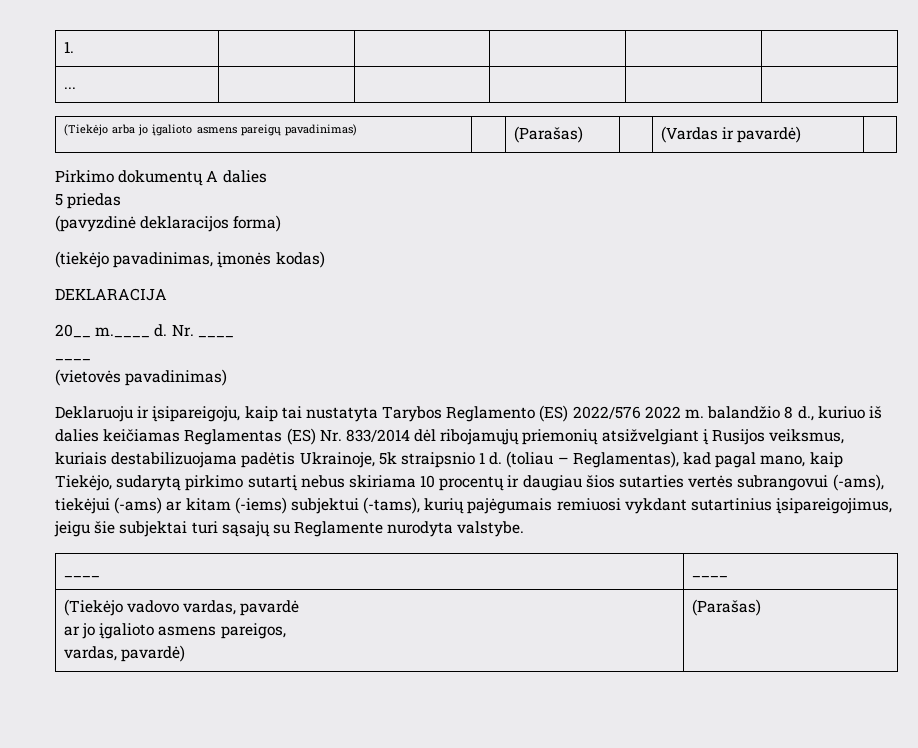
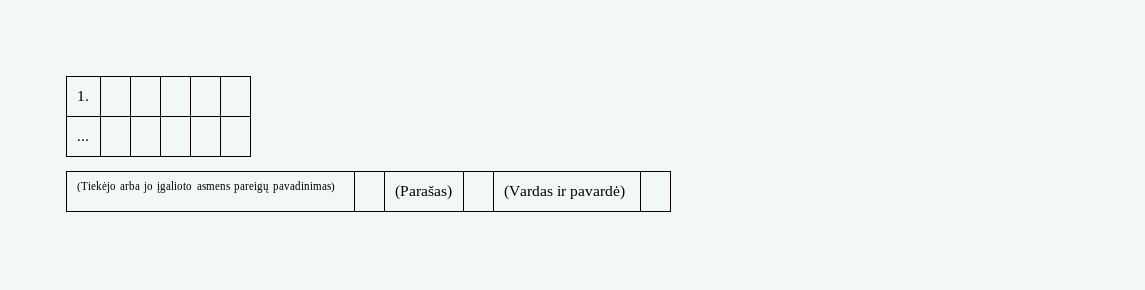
- Pirkimo dokumentų A dalies
- 5 priedas
- (pavyzdinė deklaracijos forma)
- (tiekėjo pavadinimas, įmonės kodas)
- DEKLARACIJA
- 20__ m.____ d. Nr. ____
- ____
- (vietovės pavadinimas)
- Deklaruoju ir įsipareigoju, kaip tai nustatyta Tarybos Reglamento (ES) 2022/576 2022 m. balandžio 8 d., kuriuo iš dalies keičiamas Reglamentas (ES) Nr. 833/2014 dėl ribojamųjų priemonių atsižvelgiant į Rusijos veiksmus, kuriais destabilizuojama padėtis Ukrainoje, 5k straipsnio 1 d. (toliau – Reglamentas), kad pagal mano, kaip Tiekėjo, sudarytą pirkimo sutartį nebus skiriama 10 procentų ir daugiau šios sutarties vertės subrangovui (-ams), tiekėjui (-ams) ar kitam (-iems) subjektui (-tams), kurių pajėgumais remiuosi vykdant sutartinius įsipareigojimus, jeigu šie subjektai turi sąsajų su Reglamente nurodyta valstybe.
- ____ | ____
- (Tiekėjo vadovo vardas, pavardė
- ar jo įgalioto asmens pareigos,
- vardas, pavardė) | (Parašas)

